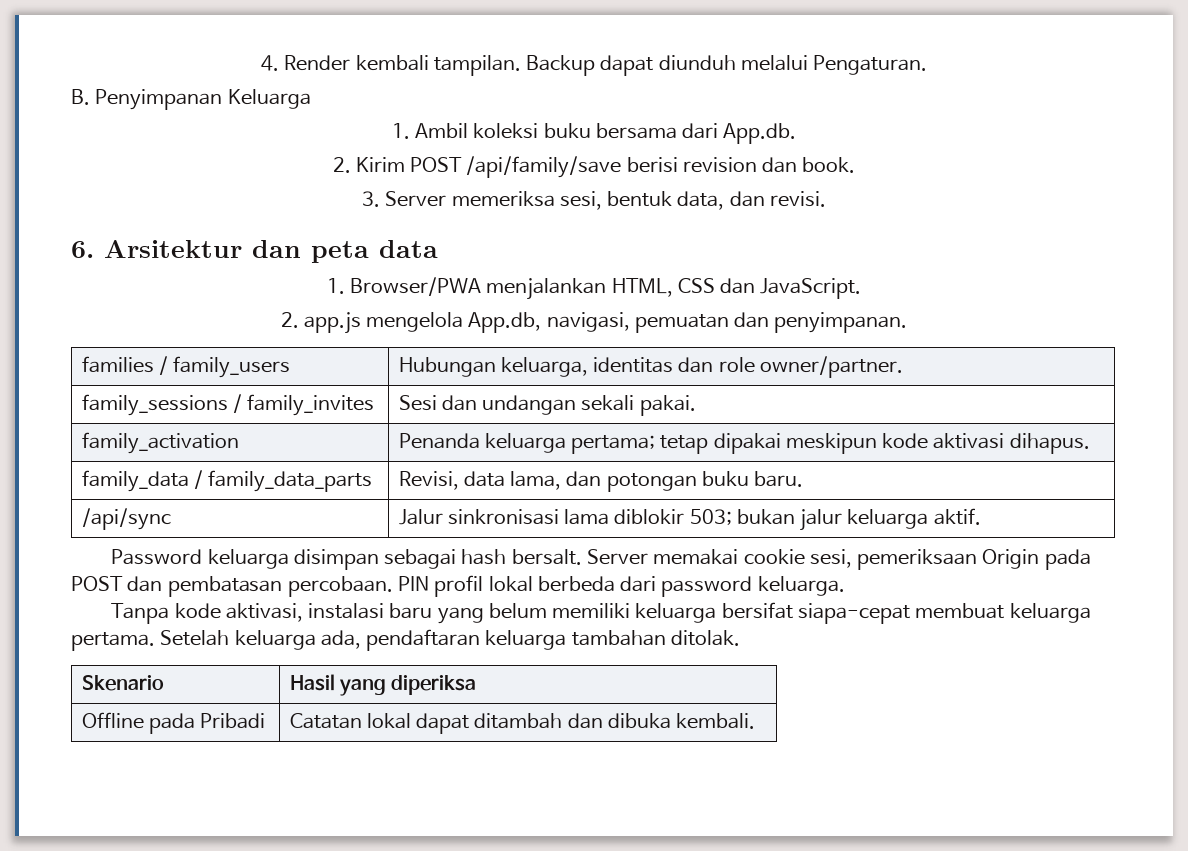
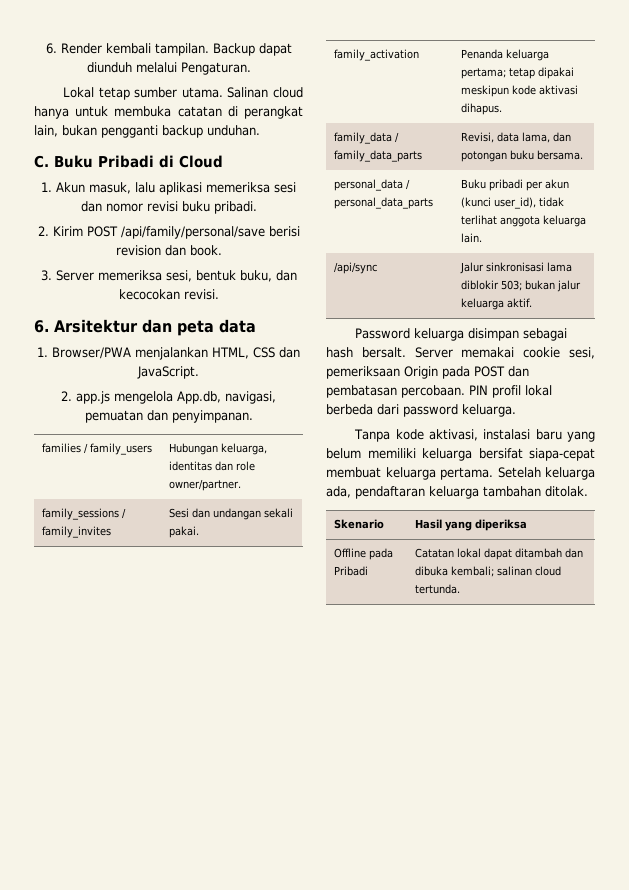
- 4. Render kembali tampilan.
+ 6. Render kembali tampilan.
- B. Penyimpanan Keluarga
- 1. Ambil koleksi buku bersama dari App.db.
+ Lokal tetap sumber utama. Salinan cloud hanya untuk membuka catatan di perangkat lain, bukan pengganti backup unduhan.
+ C. Buku Pribadi di Cloud
+ 1. Akun masuk, lalu aplikasi memeriksa sesi dan nomor revisi buku pribadi.
- 2. Kirim POST /api/family/save berisi revision dan book.
+ 2. Kirim POST /api/family/personal/save berisi revision dan book.
- 3. Server memeriksa sesi, bentuk data, dan revisi.
+ 3. Server memeriksa sesi, bentuk buku, dan kecocokan revisi.
- family_data / family_data_parts | Revisi, data lama, dan potongan buku baru.
+ family_data / family_data_parts | Revisi, data lama, dan potongan buku bersama.
+ personal_data / personal_data_parts | Buku pribadi per akun (kunci user_id), tidak terlihat anggota keluarga lain.
- Offline pada Pribadi | Catatan lokal dapat ditambah dan dibuka kembali.
+ Offline pada Pribadi | Catatan lokal dapat ditambah dan dibuka kembali; salinan cloud tertunda.

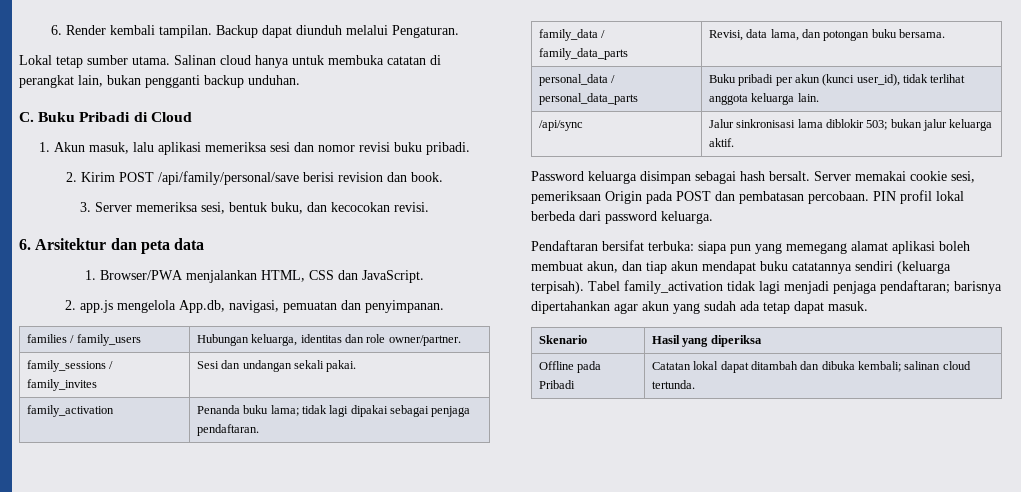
- family_activation | Penanda keluarga pertama; tetap dipakai meskipun kode aktivasi dihapus.
+ family_activation | Penanda buku lama; tidak lagi dipakai sebagai penjaga pendaftaran.
- Tanpa kode aktivasi, instalasi baru yang belum memiliki keluarga bersifat siapa-cepat membuat keluarga pertama. Setelah keluarga ada, pendaftaran keluarga tambahan ditolak.
+ Pendaftaran bersifat terbuka: siapa pun yang memegang alamat aplikasi boleh membuat akun, dan tiap akun mendapat buku catatannya sendiri (keluarga terpisah). Tabel family_activation tidak lagi menjadi penjaga pendaftaran; barisnya dipertahankan agar akun yang sudah ada tetap dapat masuk.

